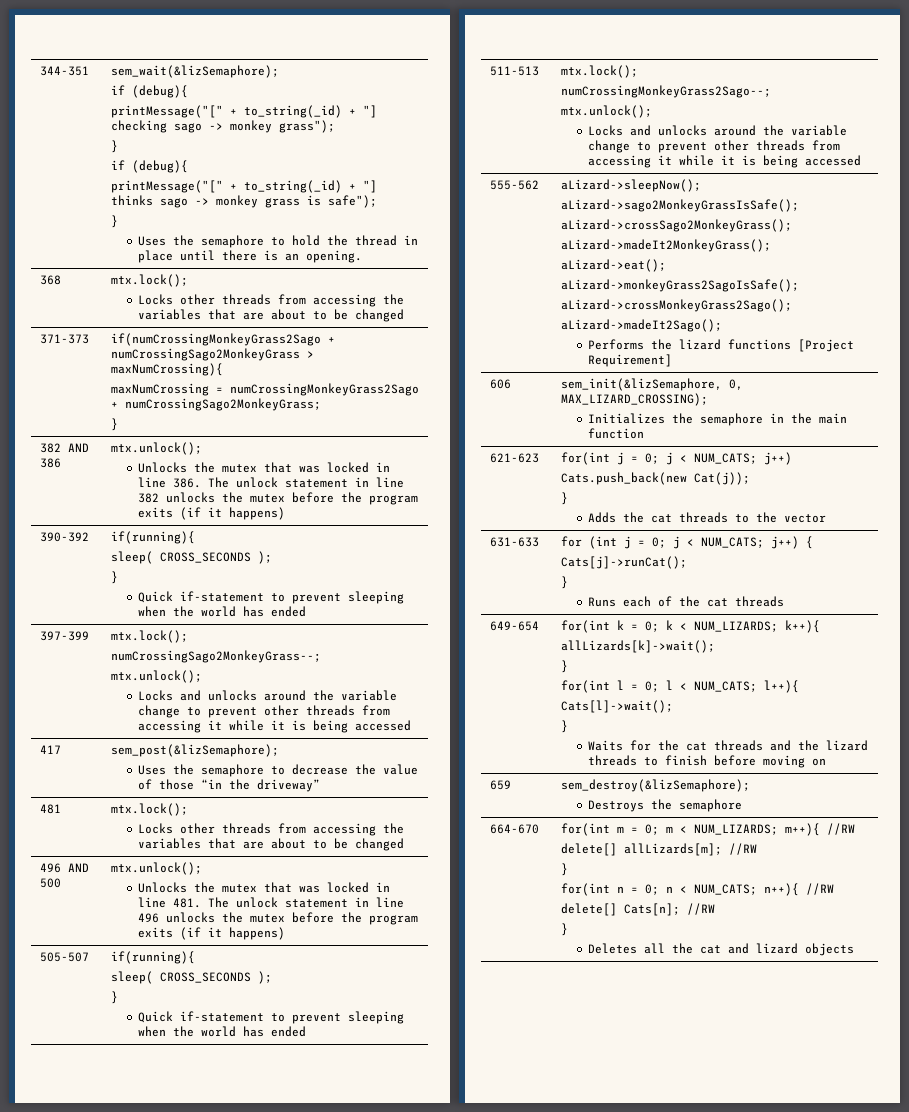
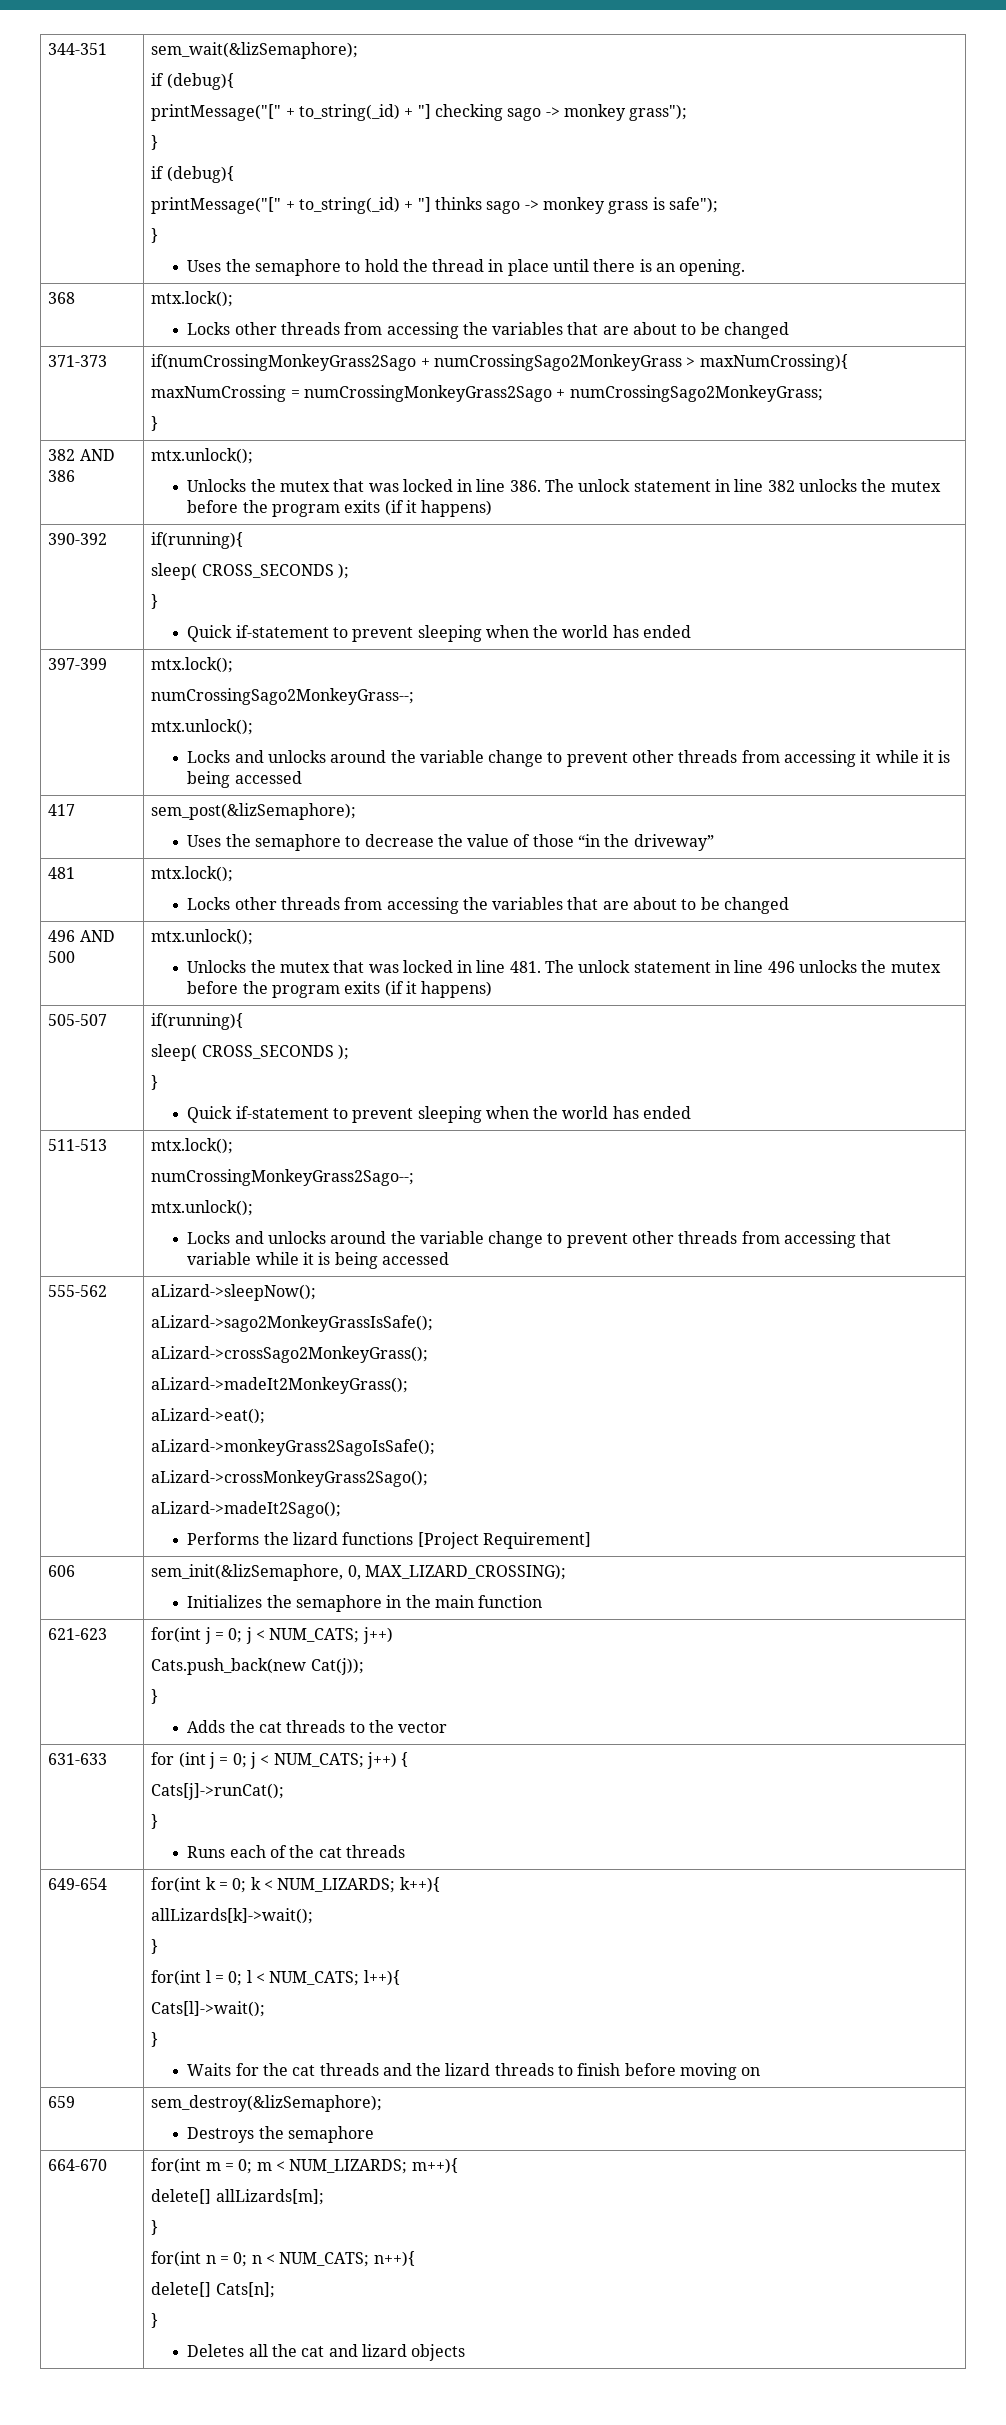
  511-513 | mtx.lock();
  numCrossingMonkeyGrass2Sago--;
  mtx.unlock();
- Locks and unlocks around the variable change to prevent other threads from accessing it while it is being accessed
+ Locks and unlocks around the variable change to prevent other threads from accessing that variable while it is being accessed
- 664-670 | for(int m = 0; m < NUM_LIZARDS; m++){ //RW
- delete[] allLizards[m]; //RW
+ 664-670 | for(int m = 0; m < NUM_LIZARDS; m++){
+ delete[] allLizards[m];
  }
- for(int n = 0; n < NUM_CATS; n++){ //RW
- delete[] Cats[n]; //RW
+ for(int n = 0; n < NUM_CATS; n++){
+ delete[] Cats[n];

